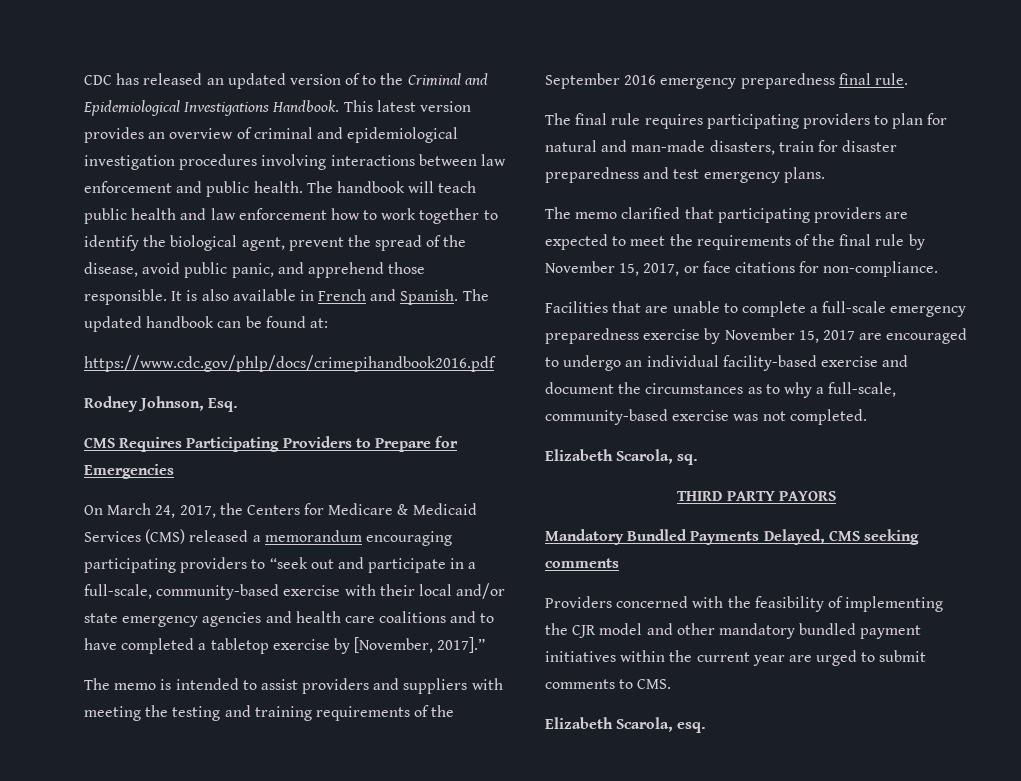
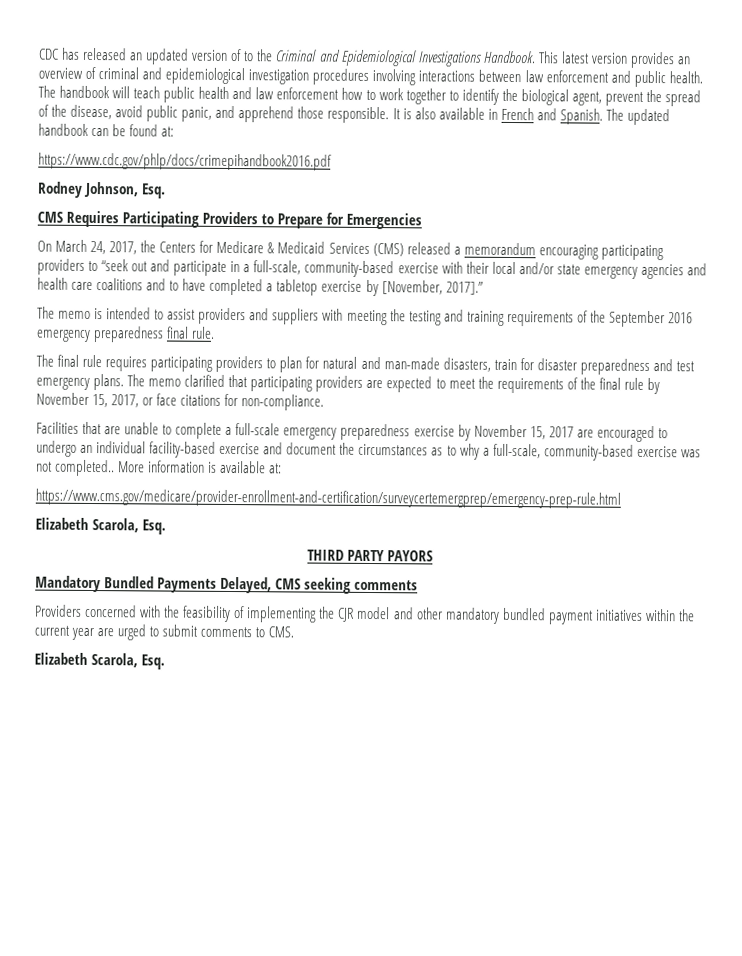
- The final rule requires participating providers to plan for natural and man-made disasters, train for disaster preparedness and test emergency plans.
- The memo clarified that participating providers are expected to meet the requirements of the final rule by November 15, 2017, or face citations for non-compliance.
+ The final rule requires participating providers to plan for natural and man-made disasters, train for disaster preparedness and test emergency plans. The memo clarified that participating providers are expected to meet the requirements of the final rule by November 15, 2017, or face citations for non-compliance.
- Facilities that are unable to complete a full-scale emergency preparedness exercise by November 15, 2017 are encouraged to undergo an individual facility-based exercise and document the circumstances as to why a full-scale, community-based exercise was not completed.
- Elizabeth Scarola, sq.
+ Facilities that are unable to complete a full-scale emergency preparedness exercise by November 15, 2017 are encouraged to undergo an individual facility-based exercise and document the circumstances as to why a full-scale, community-based exercise was not completed.. More information is available at:
+ https://www.cms.gov/medicare/provider-enrollment-and-certification/surveycertemergprep/emergency-prep-rule.html
+ Elizabeth Scarola, Esq.
  Providers concerned with the feasibility of implementing the CJR model and other mandatory bundled payment initiatives within the current year are urged to submit comments to CMS.
- Elizabeth Scarola, esq.
+ Elizabeth Scarola, Esq.

